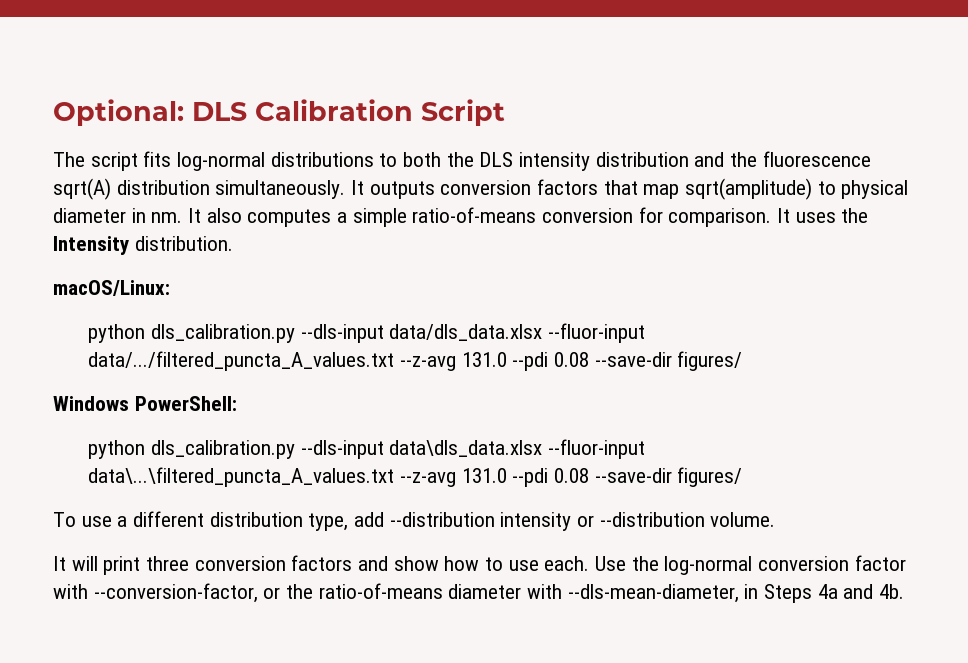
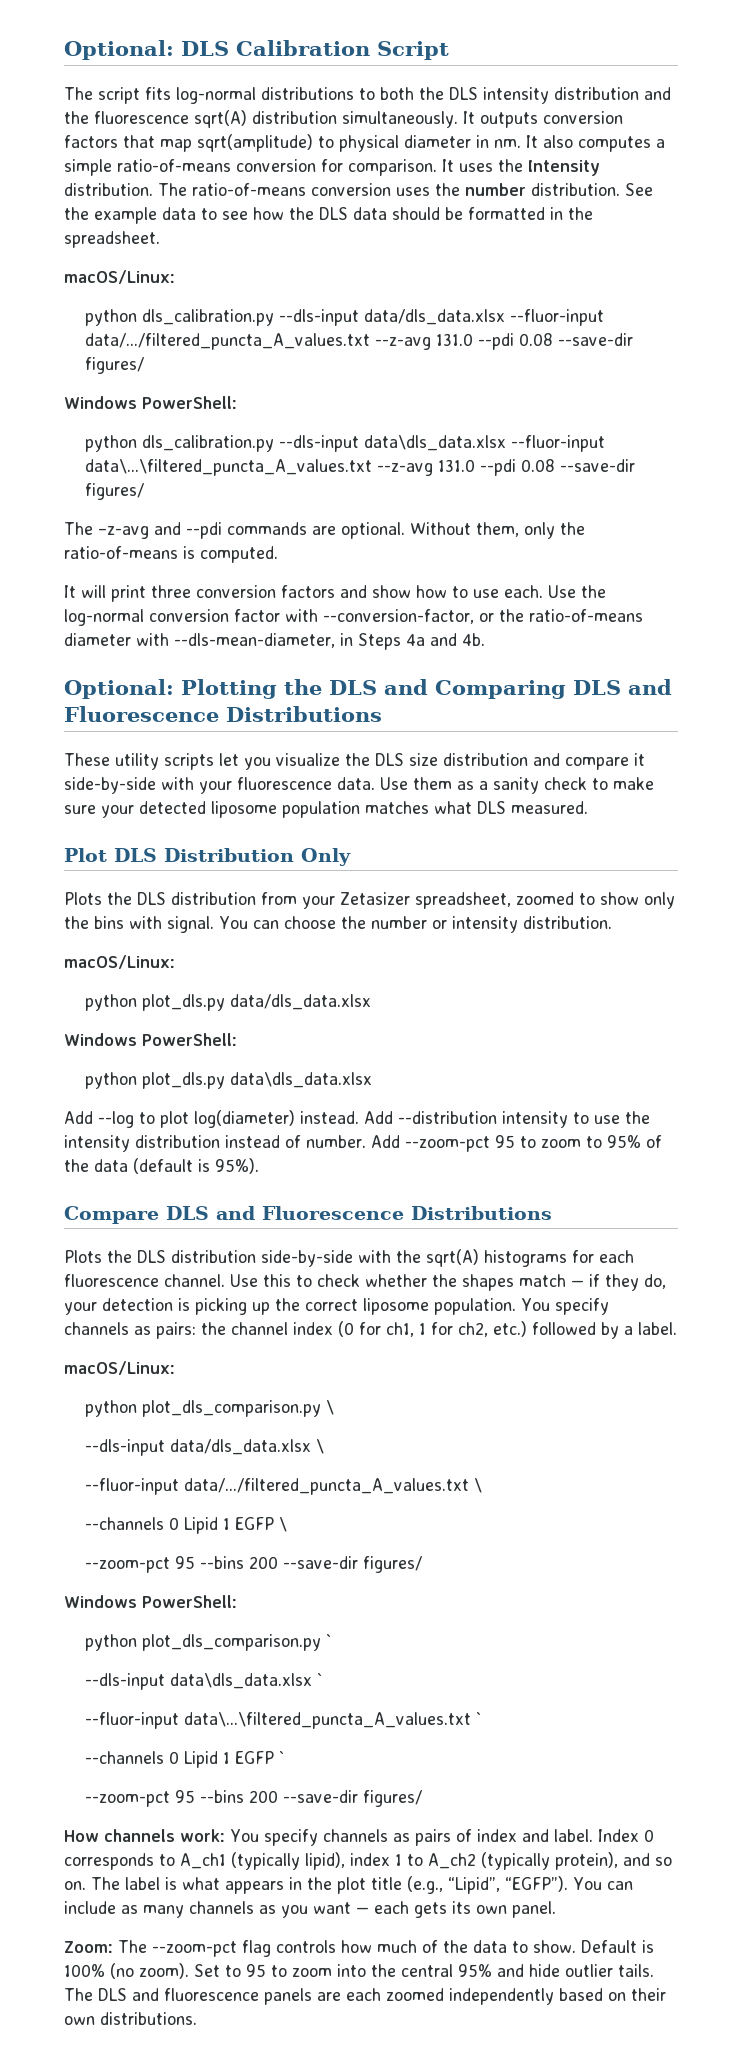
+ The ratio-of-means conversion uses the number distribution. See the example data to see how the DLS data should be formatted in the spreadsheet.
- To use a different distribution type, add --distribution intensity or --distribution volume.
+ The –z-avg and --pdi commands are optional. Without them, only the ratio-of-means is computed.
+ Optional: Plotting the DLS and Comparing DLS and Fluorescence Distributions
+ These utility scripts let you visualize the DLS size distribution and compare it side-by-side with your fluorescence data. Use them as a sanity check to make sure your detected liposome population matches what DLS measured.
+ Plot DLS Distribution Only
+ Plots the DLS distribution from your Zetasizer spreadsheet, zoomed to show only the bins with signal. You can choose the number or intensity distribution.
+ macOS/Linux:
+ python plot_dls.py data/dls_data.xlsx
+ Windows PowerShell:
+ python plot_dls.py data\dls_data.xlsx
+ Add --log to plot log(diameter) instead. Add --distribution intensity to use the intensity distribution instead of number. Add --zoom-pct 95 to zoom to 95% of the data (default is 95%).
+ Compare DLS and Fluorescence Distributions
+ Plots the DLS distribution side-by-side with the sqrt(A) histograms for each fluorescence channel. Use this to check whether the shapes match — if they do, your detection is picking up the correct liposome population. You specify channels as pairs: the channel index (0 for ch1, 1 for ch2, etc.) followed by a label.
+ macOS/Linux:
+ python plot_dls_comparison.py \
+ --dls-input data/dls_data.xlsx \
+ --fluor-input data/.../filtered_puncta_A_values.txt \
+ --channels 0 Lipid 1 EGFP \
+ --zoom-pct 95 --bins 200 --save-dir figures/
+ Windows PowerShell:
+ python plot_dls_comparison.py `
+ --dls-input data\dls_data.xlsx `
+ --fluor-input data\...\filtered_puncta_A_values.txt `
+ --channels 0 Lipid 1 EGFP `
+ --zoom-pct 95 --bins 200 --save-dir figures/
+ How channels work: You specify channels as pairs of index and label. Index 0 corresponds to A_ch1 (typically lipid), index 1 to A_ch2 (typically protein), and so on. The label is what appears in the plot title (e.g., “Lipid”, “EGFP”). You can include as many channels as you want — each gets its own panel.
+ Zoom: The --zoom-pct flag controls how much of the data to show. Default is 100% (no zoom). Set to 95 to zoom into the central 95% and hide outlier tails. The DLS and fluorescence panels are each zoomed independently based on their own distributions.

